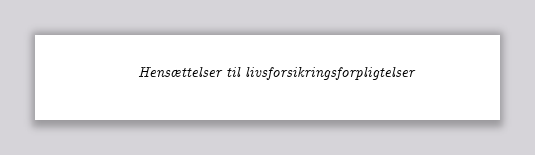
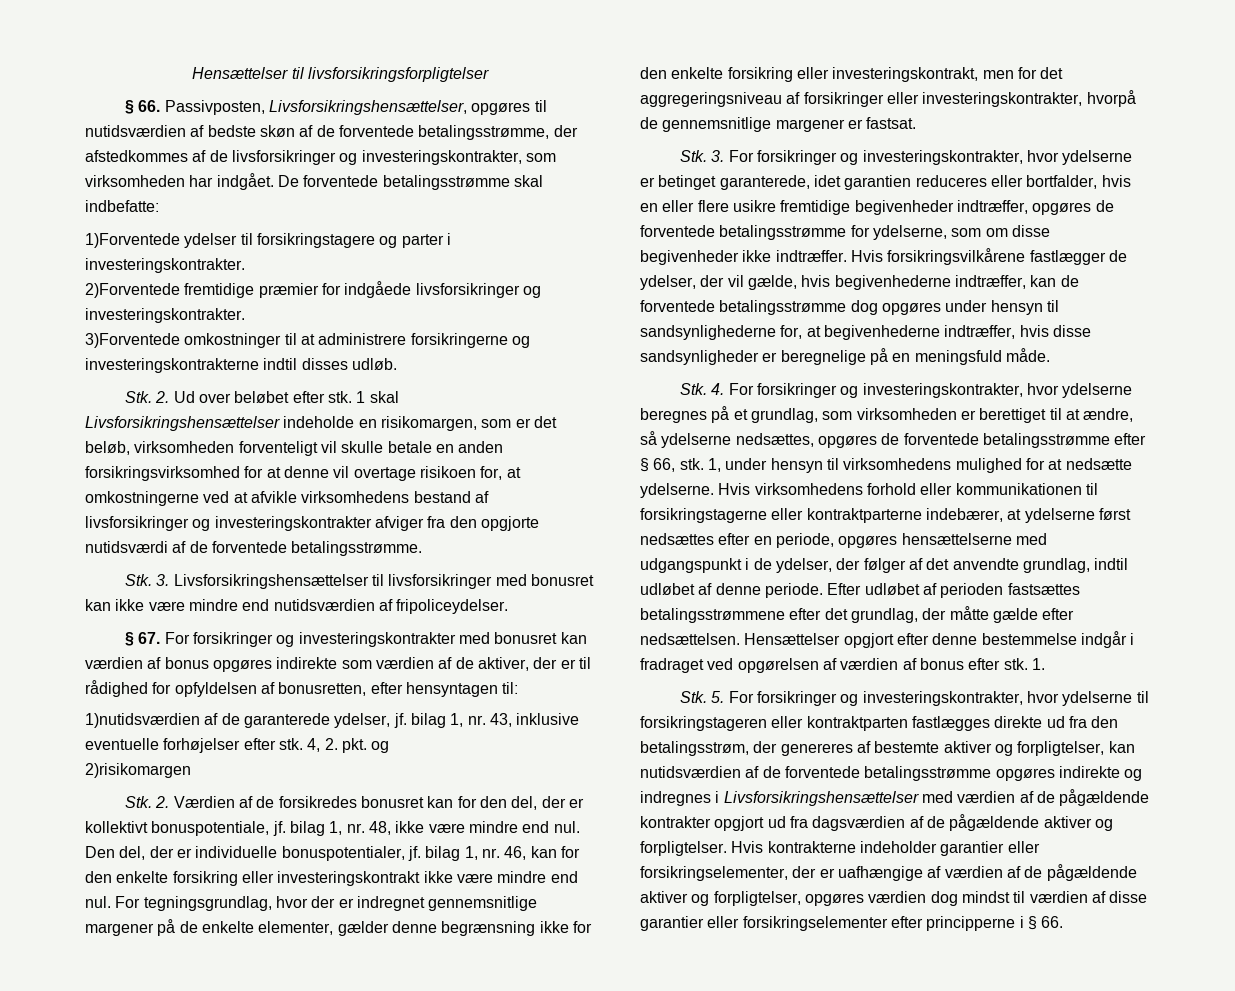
+ § 66. Passivposten, Livsforsikringshensættelser, opgøres til nutidsværdien af bedste skøn af de forventede betalingsstrømme, der afstedkommes af de livsforsikringer og investeringskontrakter, som virksomheden har indgået. De forventede betalingsstrømme skal indbefatte:
+ 1)Forventede ydelser til forsikringstagere og parter i investeringskontrakter.
+ 2)Forventede fremtidige præmier for indgåede livsforsikringer og investeringskontrakter.
+ 3)Forventede omkostninger til at administrere forsikringerne og investeringskontrakterne indtil disses udløb.
+ Stk. 2. Ud over beløbet efter stk. 1 skal Livsforsikringshensættelser indeholde en risikomargen, som er det beløb, virksomheden forventeligt vil skulle betale en anden forsikringsvirksomhed for at denne vil overtage risikoen for, at omkostningerne ved at afvikle virksomhedens bestand af livsforsikringer og investeringskontrakter afviger fra den opgjorte nutidsværdi af de forventede betalingsstrømme.
+ Stk. 3. Livsforsikringshensættelser til livsforsikringer med bonusret kan ikke være mindre end nutidsværdien af fripoliceydelser.
+ § 67. For forsikringer og investeringskontrakter med bonusret kan værdien af bonus opgøres indirekte som værdien af de aktiver, der er til rådighed for opfyldelsen af bonusretten, efter hensyntagen til:
+ 1)nutidsværdien af de garanterede ydelser, jf. bilag 1, nr. 43, inklusive eventuelle forhøjelser efter stk. 4, 2. pkt. og
+ 2)risikomargen
+ Stk. 2. Værdien af de forsikredes bonusret kan for den del, der er kollektivt bonuspotentiale, jf. bilag 1, nr. 48, ikke være mindre end nul. Den del, der er individuelle bonuspotentialer, jf. bilag 1, nr. 46, kan for den enkelte forsikring eller investeringskontrakt ikke være mindre end nul. For tegningsgrundlag, hvor der er indregnet gennemsnitlige margener på de enkelte elementer, gælder denne begrænsning ikke for den enkelte forsikring eller investeringskontrakt, men for det aggregeringsniveau af forsikringer eller investeringskontrakter, hvorpå de gennemsnitlige margener er fastsat.
+ Stk. 3. For forsikringer og investeringskontrakter, hvor ydelserne er betinget garanterede, idet garantien reduceres eller bortfalder, hvis en eller flere usikre fremtidige begivenheder indtræffer, opgøres de forventede betalingsstrømme for ydelserne, som om disse begivenheder ikke indtræffer. Hvis forsikringsvilkårene fastlægger de ydelser, der vil gælde, hvis begivenhederne indtræffer, kan de forventede betalingsstrømme dog opgøres under hensyn til sandsynlighederne for, at begivenhederne indtræffer, hvis disse sandsynligheder er beregnelige på en meningsfuld måde.
+ Stk. 4. For forsikringer og investeringskontrakter, hvor ydelserne beregnes på et grundlag, som virksomheden er berettiget til at ændre, så ydelserne nedsættes, opgøres de forventede betalingsstrømme efter § 66, stk. 1, under hensyn til virksomhedens mulighed for at nedsætte ydelserne. Hvis virksomhedens forhold eller kommunikationen til forsikringstagerne eller kontraktparterne indebærer, at ydelserne først nedsættes efter en periode, opgøres hensættelserne med udgangspunkt i de ydelser, der følger af det anvendte grundlag, indtil udløbet af denne periode. Efter udløbet af perioden fastsættes betalingsstrømmene efter det grundlag, der måtte gælde efter nedsættelsen. Hensættelser opgjort efter denne bestemmelse indgår i fradraget ved opgørelsen af værdien af bonus efter stk. 1.
+ Stk. 5. For forsikringer og investeringskontrakter, hvor ydelserne til forsikringstageren eller kontraktparten fastlægges direkte ud fra den betalingsstrøm, der genereres af bestemte aktiver og forpligtelser, kan nutidsværdien af de forventede betalingsstrømme opgøres indirekte og indregnes i Livsforsikringshensættelser med værdien af de pågældende kontrakter opgjort ud fra dagsværdien af de pågældende aktiver og forpligtelser. Hvis kontrakterne indeholder garantier eller forsikringselementer, der er uafhængige af værdien af de pågældende aktiver og forpligtelser, opgøres værdien dog mindst til værdien af disse garantier eller forsikringselementer efter principperne i § 66.

